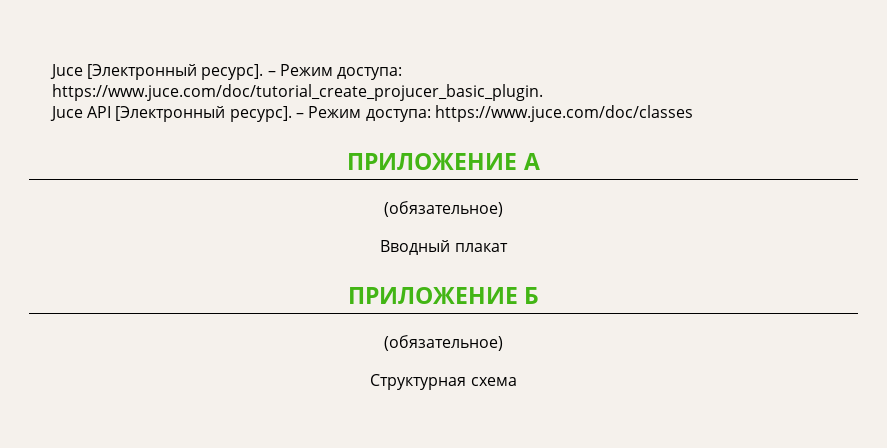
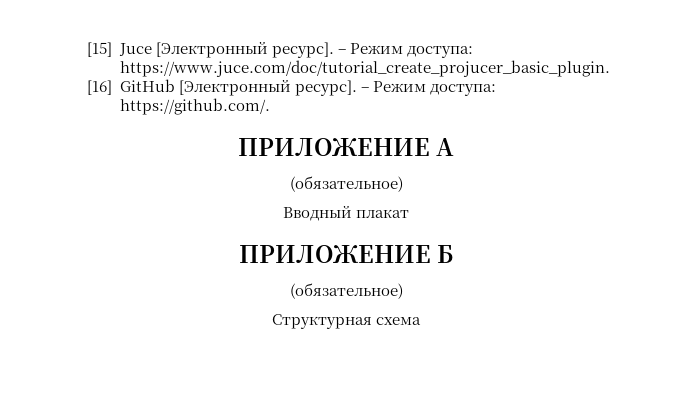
- Juce [Электронный ресурс].
+ [15] Juce [Электронный ресурс].
- Juce API [Электронный ресурс]. – Режим доступа: https://www.juce.com/doc/classes
+ [16] GitHub [Электронный ресурс]. – Режим доступа: https://github.com/.

